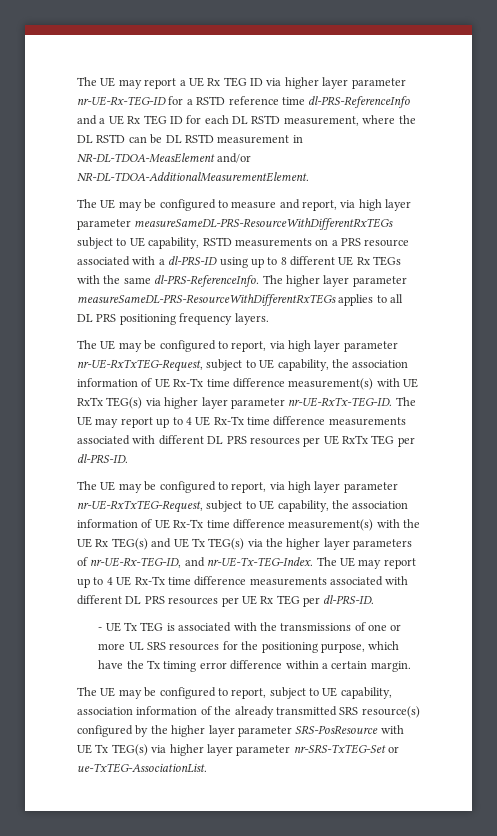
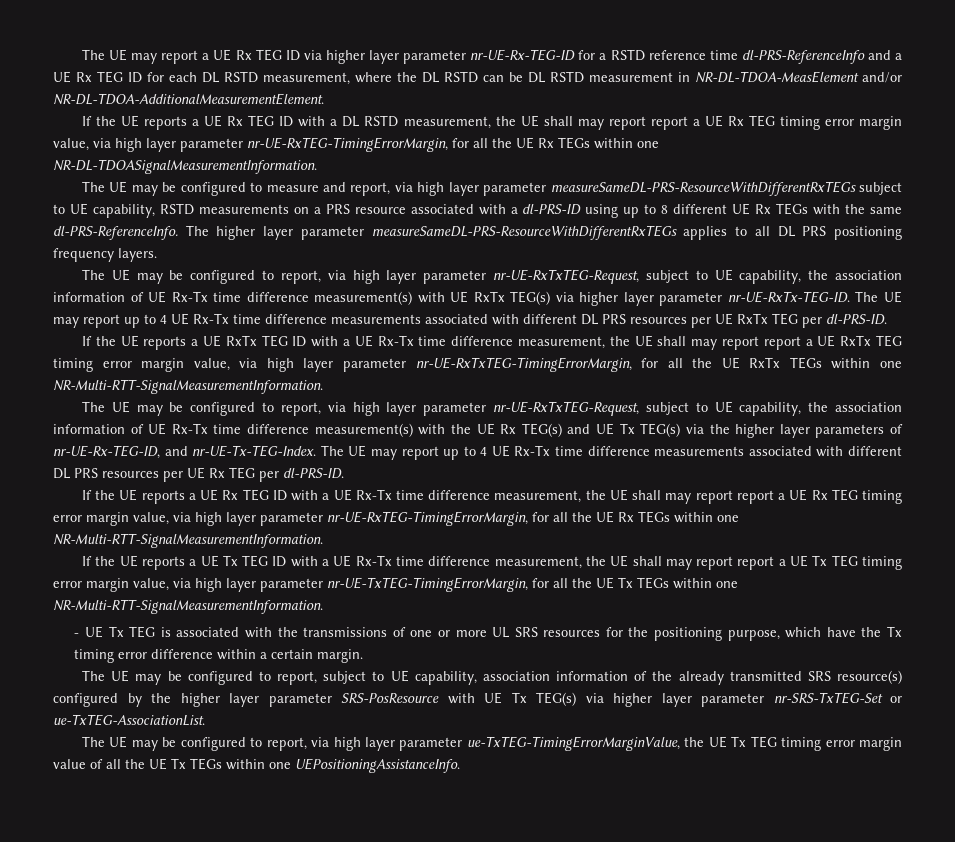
+ If the UE reports a UE Rx TEG ID with a DL RSTD measurement, the UE shall may report report a UE Rx TEG timing error margin value, via high layer parameter nr-UE-RxTEG-TimingErrorMargin, for all the UE Rx TEGs within one NR-DL-TDOASignalMeasurementInformation.
+ If the UE reports a UE RxTx TEG ID with a UE Rx-Tx time difference measurement, the UE shall may report report a UE RxTx TEG timing error margin value, via high layer parameter nr-UE-RxTxTEG-TimingErrorMargin, for all the UE RxTx TEGs within one NR-Multi-RTT-SignalMeasurementInformation.
+ If the UE reports a UE Rx TEG ID with a UE Rx-Tx time difference measurement, the UE shall may report report a UE Rx TEG timing error margin value, via high layer parameter nr-UE-RxTEG-TimingErrorMargin, for all the UE Rx TEGs within one NR-Multi-RTT-SignalMeasurementInformation.
+ If the UE reports a UE Tx TEG ID with a UE Rx-Tx time difference measurement, the UE shall may report report a UE Tx TEG timing error margin value, via high layer parameter nr-UE-TxTEG-TimingErrorMargin, for all the UE Tx TEGs within one NR-Multi-RTT-SignalMeasurementInformation.
+ The UE may be configured to report, via high layer parameter ue-TxTEG-TimingErrorMarginValue, the UE Tx TEG timing error margin value of all the UE Tx TEGs within one UEPositioningAssistanceInfo.

